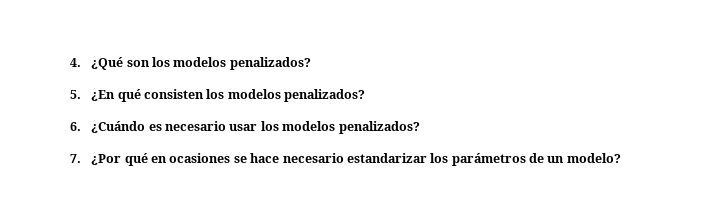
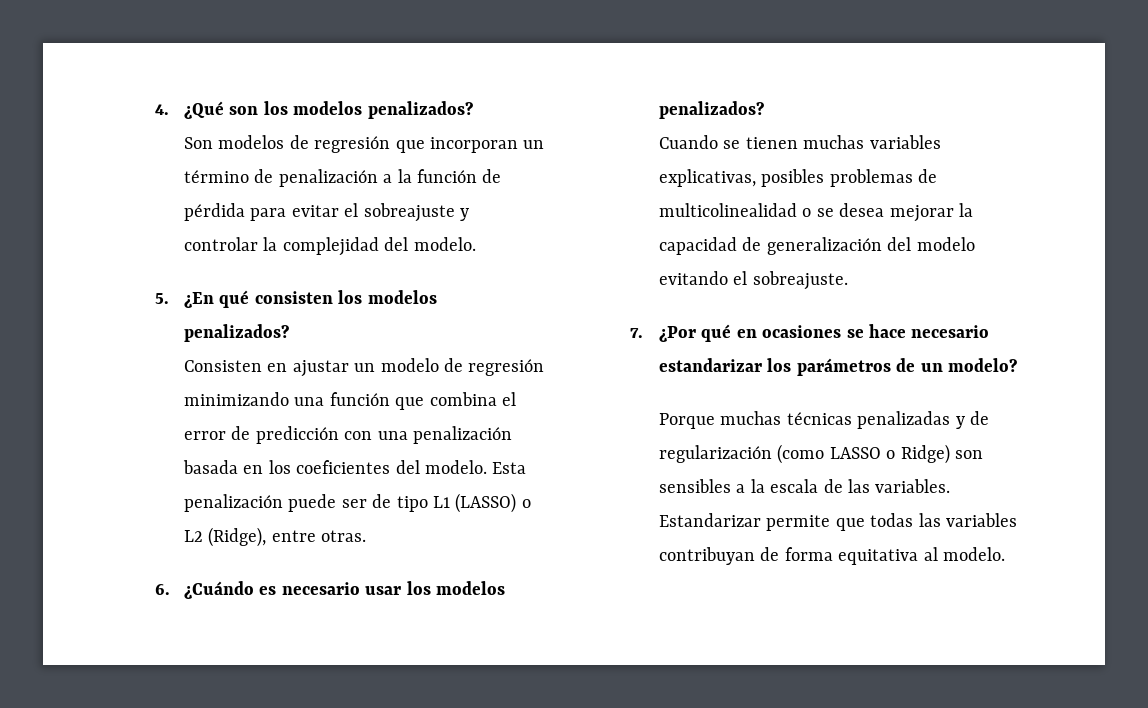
+ Son modelos de regresión que incorporan un término de penalización a la función de pérdida para evitar el sobreajuste y controlar la complejidad del modelo.
+ Consisten en ajustar un modelo de regresión minimizando una función que combina el error de predicción con una penalización basada en los coeficientes del modelo. Esta penalización puede ser de tipo L1 (LASSO) o L2 (Ridge), entre otras.
+ Cuando se tienen muchas variables explicativas, posibles problemas de multicolinealidad o se desea mejorar la capacidad de generalización del modelo evitando el sobreajuste.
+ Porque muchas técnicas penalizadas y de regularización (como LASSO o Ridge) son sensibles a la escala de las variables. Estandarizar permite que todas las variables contribuyan de forma equitativa al modelo.

